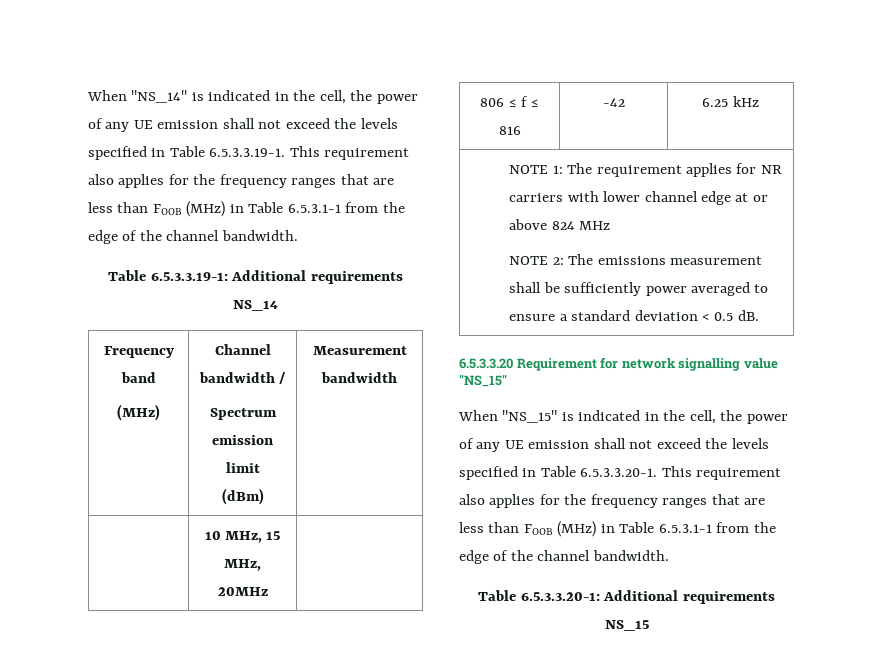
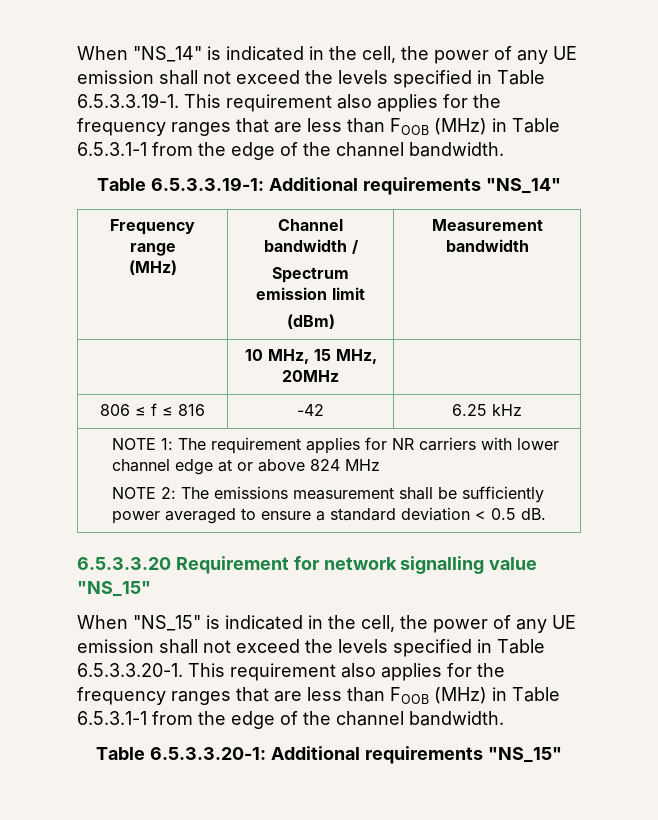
- Table 6.5.3.3.19-1: Additional requirements NS_14
+ Table 6.5.3.3.19-1: Additional requirements "NS_14"
- Frequency band
+ Frequency range
- Table 6.5.3.3.20-1: Additional requirements NS_15
+ Table 6.5.3.3.20-1: Additional requirements "NS_15"

